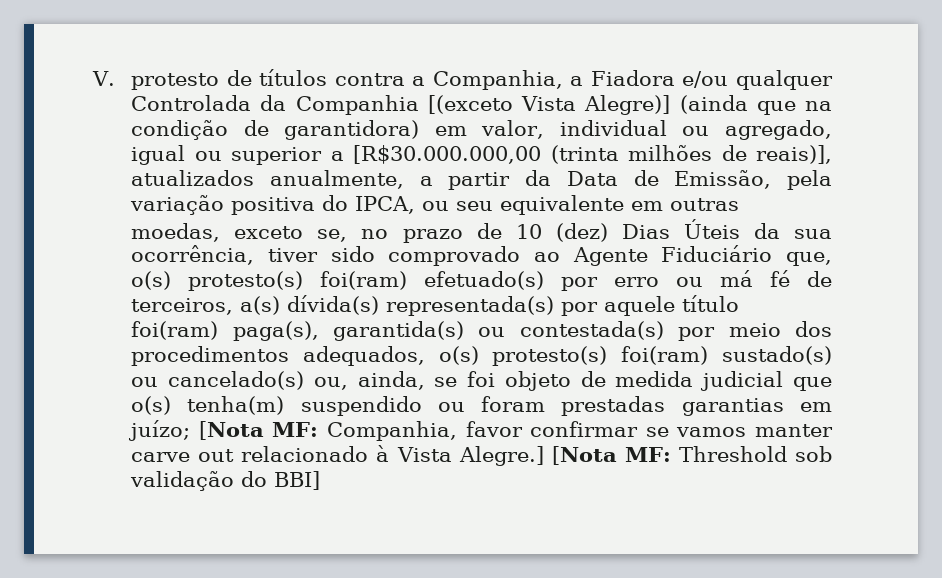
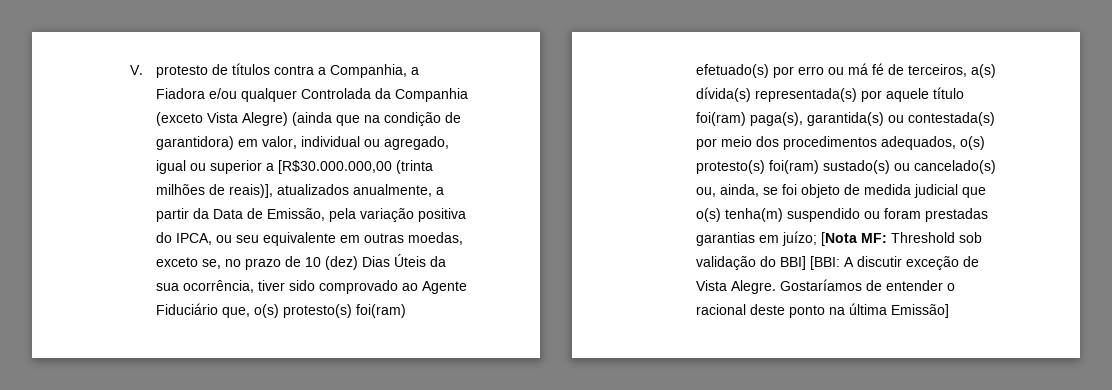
- V. protesto de títulos contra a Companhia, a Fiadora e/ou qualquer Controlada da Companhia [(exceto Vista Alegre)] (ainda que na condição de garantidora) em valor, individual ou agregado, igual ou superior a [R$30.000.000,00 (trinta milhões de reais)], atualizados anualmente, a partir da Data de Emissão, pela variação positiva do IPCA, ou seu equivalente em outras moedas, exceto se, no prazo de 10 (dez) Dias Úteis da sua ocorrência, tiver sido comprovado ao Agente Fiduciário que, o(s) protesto(s) foi(ram) efetuado(s) por erro ou má fé de terceiros, a(s) dívida(s) representada(s) por aquele título foi(ram) paga(s), garantida(s) ou contestada(s) por meio dos procedimentos adequados, o(s) protesto(s) foi(ram) sustado(s) ou cancelado(s) ou, ainda, se foi objeto de medida judicial que o(s) tenha(m) suspendido ou foram prestadas garantias em juízo;
+ V. protesto de títulos contra a Companhia, a Fiadora e/ou qualquer Controlada da Companhia (exceto Vista Alegre) (ainda que na condição de garantidora) em valor, individual ou agregado, igual ou superior a [R$30.000.000,00 (trinta milhões de reais)], atualizados anualmente, a partir da Data de Emissão, pela variação positiva do IPCA, ou seu equivalente em outras moedas, exceto se, no prazo de 10 (dez) Dias Úteis da sua ocorrência, tiver sido comprovado ao Agente Fiduciário que, o(s) protesto(s) foi(ram) efetuado(s) por erro ou má fé de terceiros, a(s) dívida(s) representada(s) por aquele título foi(ram) paga(s), garantida(s) ou contestada(s) por meio dos procedimentos adequados, o(s) protesto(s) foi(ram) sustado(s) ou cancelado(s) ou, ainda, se foi objeto de medida judicial que o(s) tenha(m) suspendido ou foram prestadas garantias em juízo;
- Companhia, favor confirmar se vamos manter carve out relacionado à Vista Alegre.] [Nota MF:
- Threshold sob validação do BBI]
+ Threshold sob validação do BBI] [BBI: A discutir exceção de Vista Alegre. Gostaríamos de entender o racional deste ponto na última Emissão]

